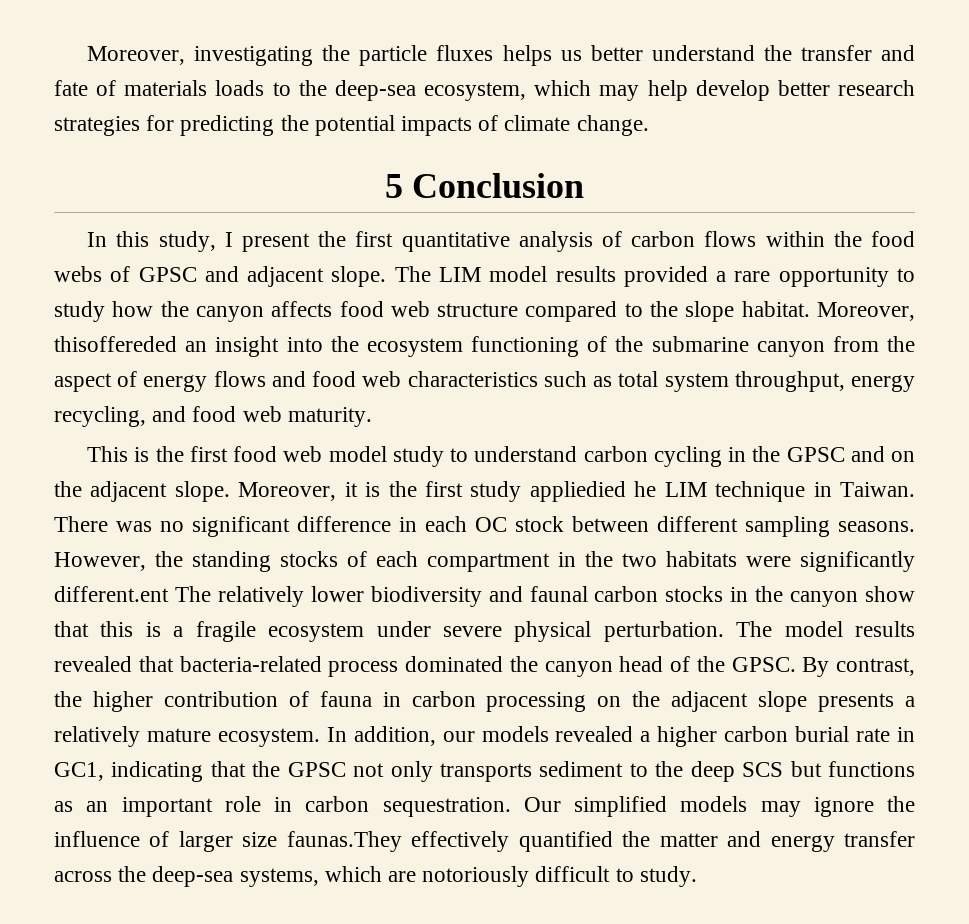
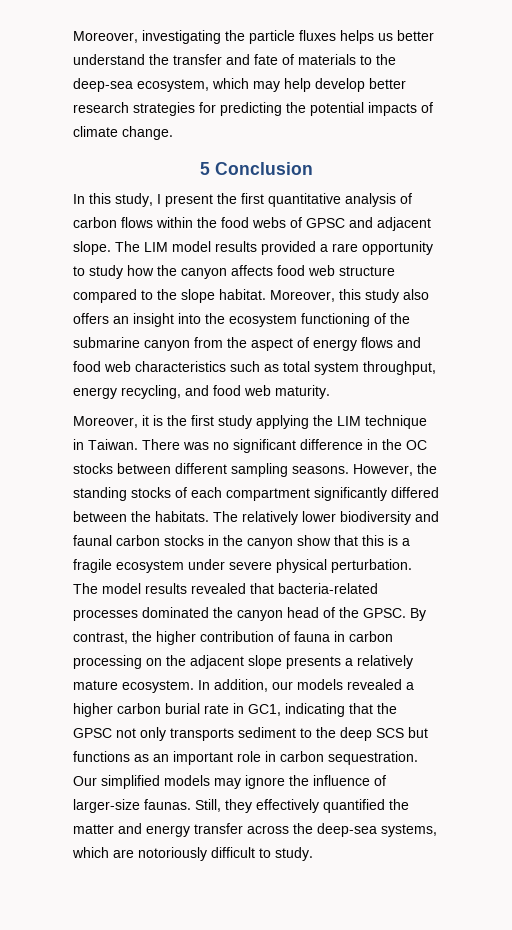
- Moreover, investigating the particle fluxes helps us better understand the transfer and fate of materials loads to the deep-sea ecosystem, which may help develop better research strategies for predicting the potential impacts of climate change.
+ Moreover, investigating the particle fluxes helps us better understand the transfer and fate of materials to the deep-sea ecosystem, which may help develop better research strategies for predicting the potential impacts of climate change.
- Moreover, thisoffereded an insight into the ecosystem functioning of the submarine canyon from the aspect of energy flows and food web characteristics such as total system throughput, energy recycling, and food web maturity.
+ Moreover, this study also offers an insight into the ecosystem functioning of the submarine canyon from the aspect of energy flows and food web characteristics such as total system throughput, energy recycling, and food web maturity.
- This is the first food web model study to understand carbon cycling in the GPSC and on the adjacent slope. Moreover, it is the first study appliedied he LIM technique in Taiwan.
+ Moreover, it is the first study applying the LIM technique in Taiwan.
- There was no significant difference in each OC stock between different sampling seasons.
+ There was no significant difference in the OC stocks between different sampling seasons.
- However, the standing stocks of each compartment in the two habitats were significantly different.ent The relatively lower biodiversity and faunal carbon stocks in the canyon show that this is a fragile ecosystem under severe physical perturbation.
+ However, the standing stocks of each compartment significantly differed between the habitats. The relatively lower biodiversity and faunal carbon stocks in the canyon show that this is a fragile ecosystem under severe physical perturbation.
- The model results revealed that bacteria-related process dominated the canyon head of the GPSC.
+ The model results revealed that bacteria-related processes dominated the canyon head of the GPSC.
- Our simplified models may ignore the influence of larger size faunas.They effectively quantified the matter and energy transfer across the deep-sea systems, which are notoriously difficult to study.
+ Our simplified models may ignore the influence of larger-size faunas. Still, they effectively quantified the matter and energy transfer across the deep-sea systems, which are notoriously difficult to study.

